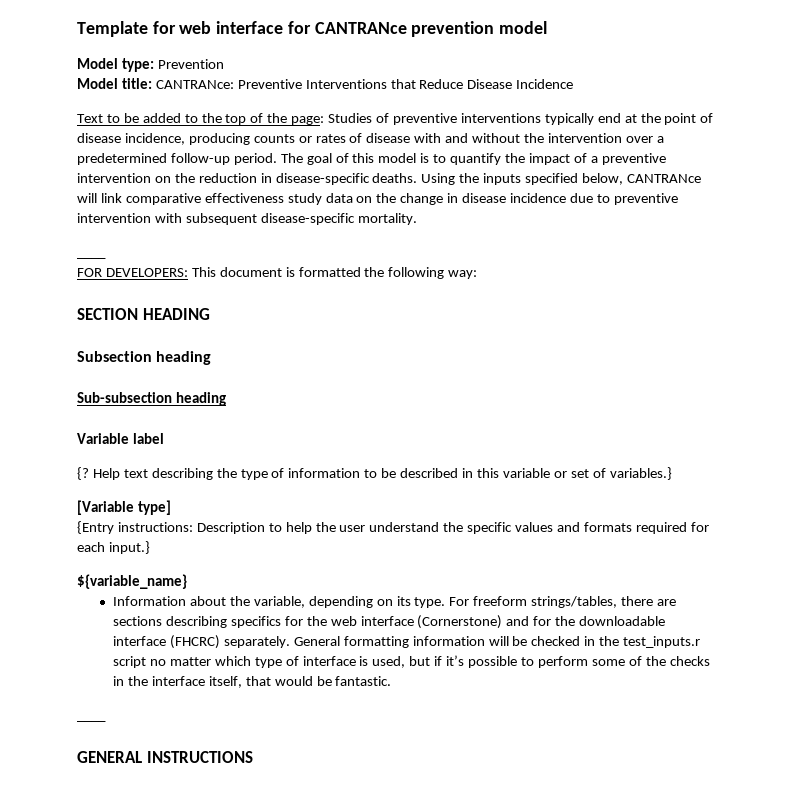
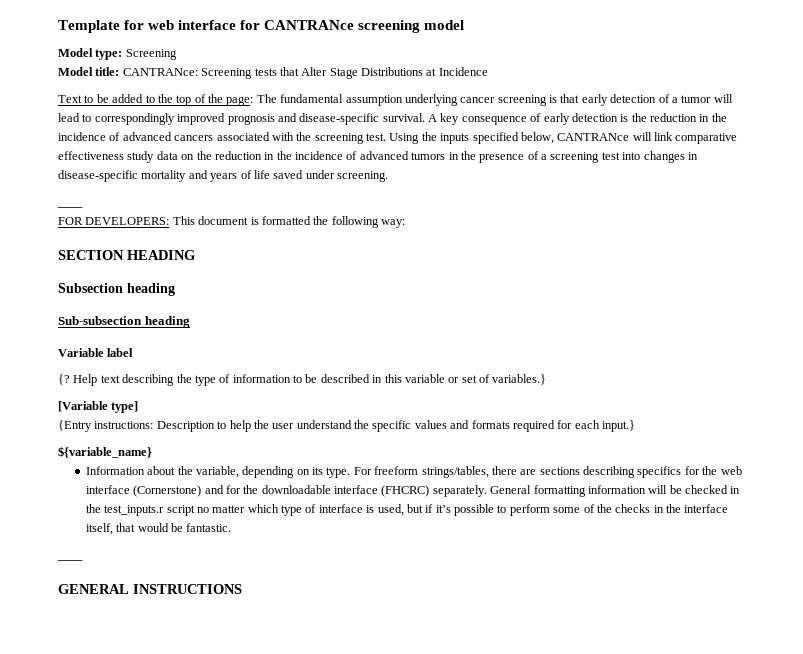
- Template for web interface for CANTRANce prevention model
+ Template for web interface for CANTRANce screening model
- Model type: Prevention
+ Model type: Screening
- Model title: CANTRANce: Preventive Interventions that Reduce Disease Incidence
+ Model title: CANTRANce: Screening tests that Alter Stage Distributions at Incidence
- Text to be added to the top of the page: Studies of preventive interventions typically end at the point of disease incidence, producing counts or rates of disease with and without the intervention over a predetermined follow-up period. The goal of this model is to quantify the impact of a preventive intervention on the reduction in disease-specific deaths.
+ Text to be added to the top of the page: The fundamental assumption underlying cancer screening is that early detection of a tumor will lead to correspondingly improved prognosis and disease-specific survival. A key consequence of early detection is the reduction in the incidence of advanced cancers associated with the screening test.
- Using the inputs specified below, CANTRANce will link comparative effectiveness study data on the change in disease incidence due to preventive intervention with subsequent disease-specific mortality.
+ Using the inputs specified below, CANTRANce will link comparative effectiveness study data on the reduction in the incidence of advanced tumors in the presence of a screening test into changes in disease-specific mortality and years of life saved under screening.

